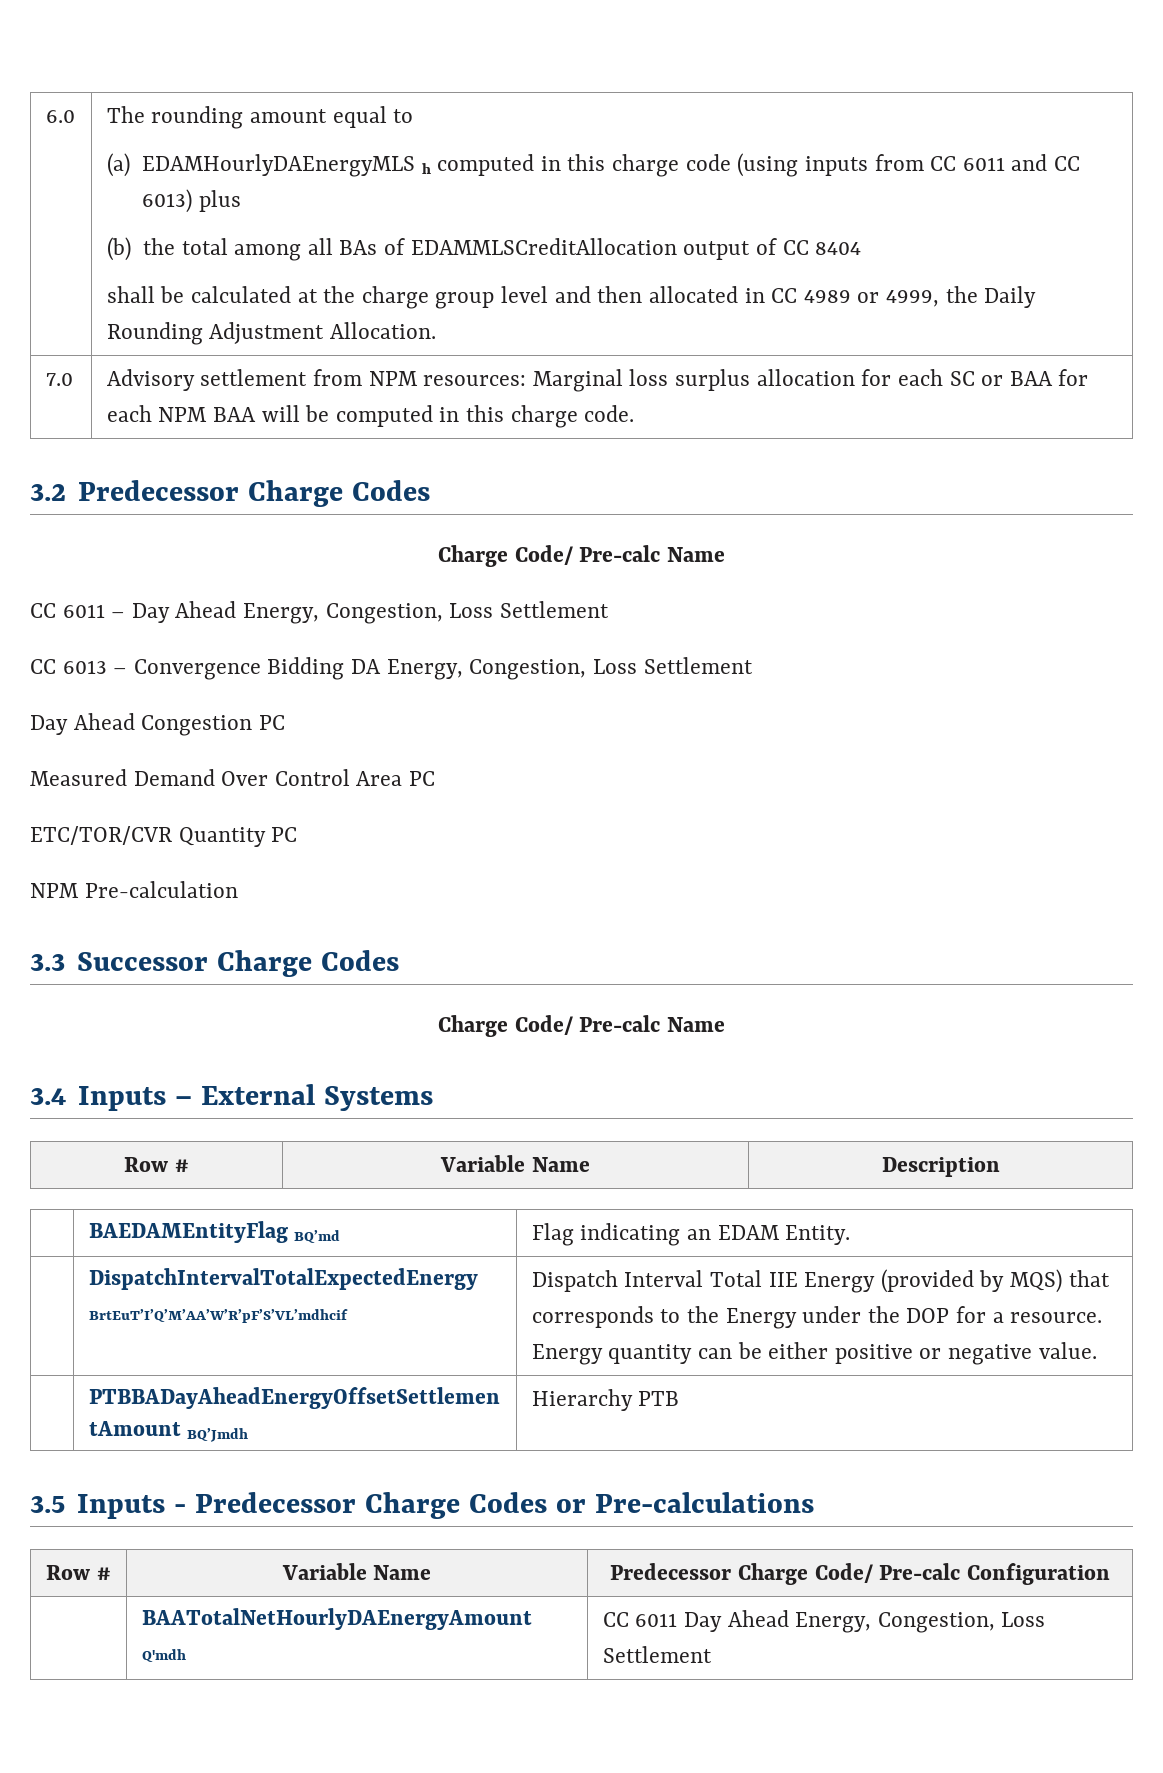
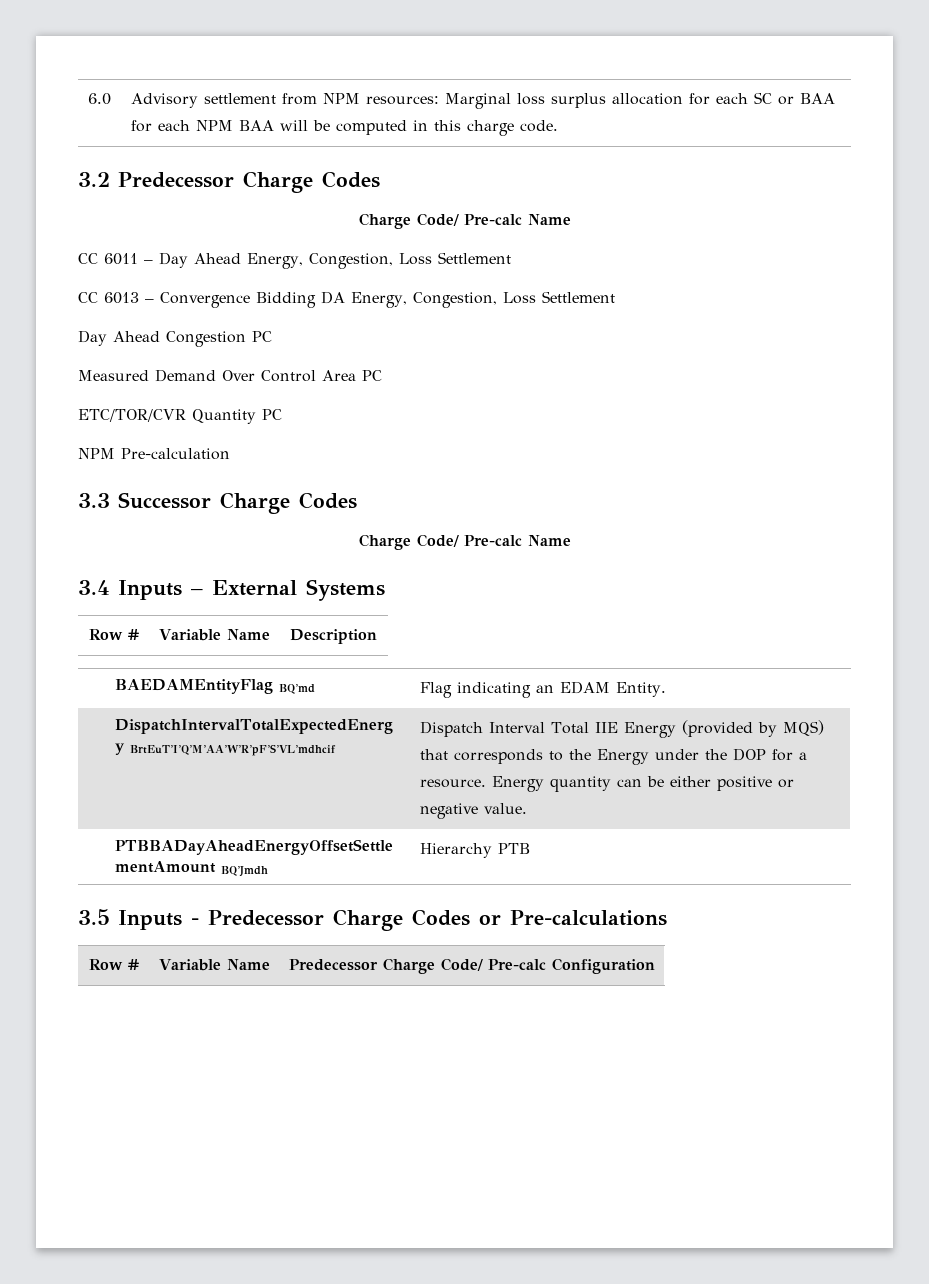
- The rounding amount equal to
- (a) EDAMHourlyDAEnergyMLS h computed in this charge code (using inputs from CC 6011 and CC 6013) plus
- (b) the total among all BAs of EDAMMLSCreditAllocation output of CC 8404
- shall be calculated at the charge group level and then allocated in CC 4989 or 4999, the Daily Rounding Adjustment Allocation.
- 7.0 | Advisory settlement from NPM resources: Marginal loss surplus allocation for each SC or BAA for each NPM BAA will be computed in this charge code.
+ Advisory settlement from NPM resources: Marginal loss surplus allocation for each SC or BAA for each NPM BAA will be computed in this charge code.
- | BAATotalNetHourlyDAEnergyAmount Q'mdh | CC 6011 Day Ahead Energy, Congestion, Loss Settlement

